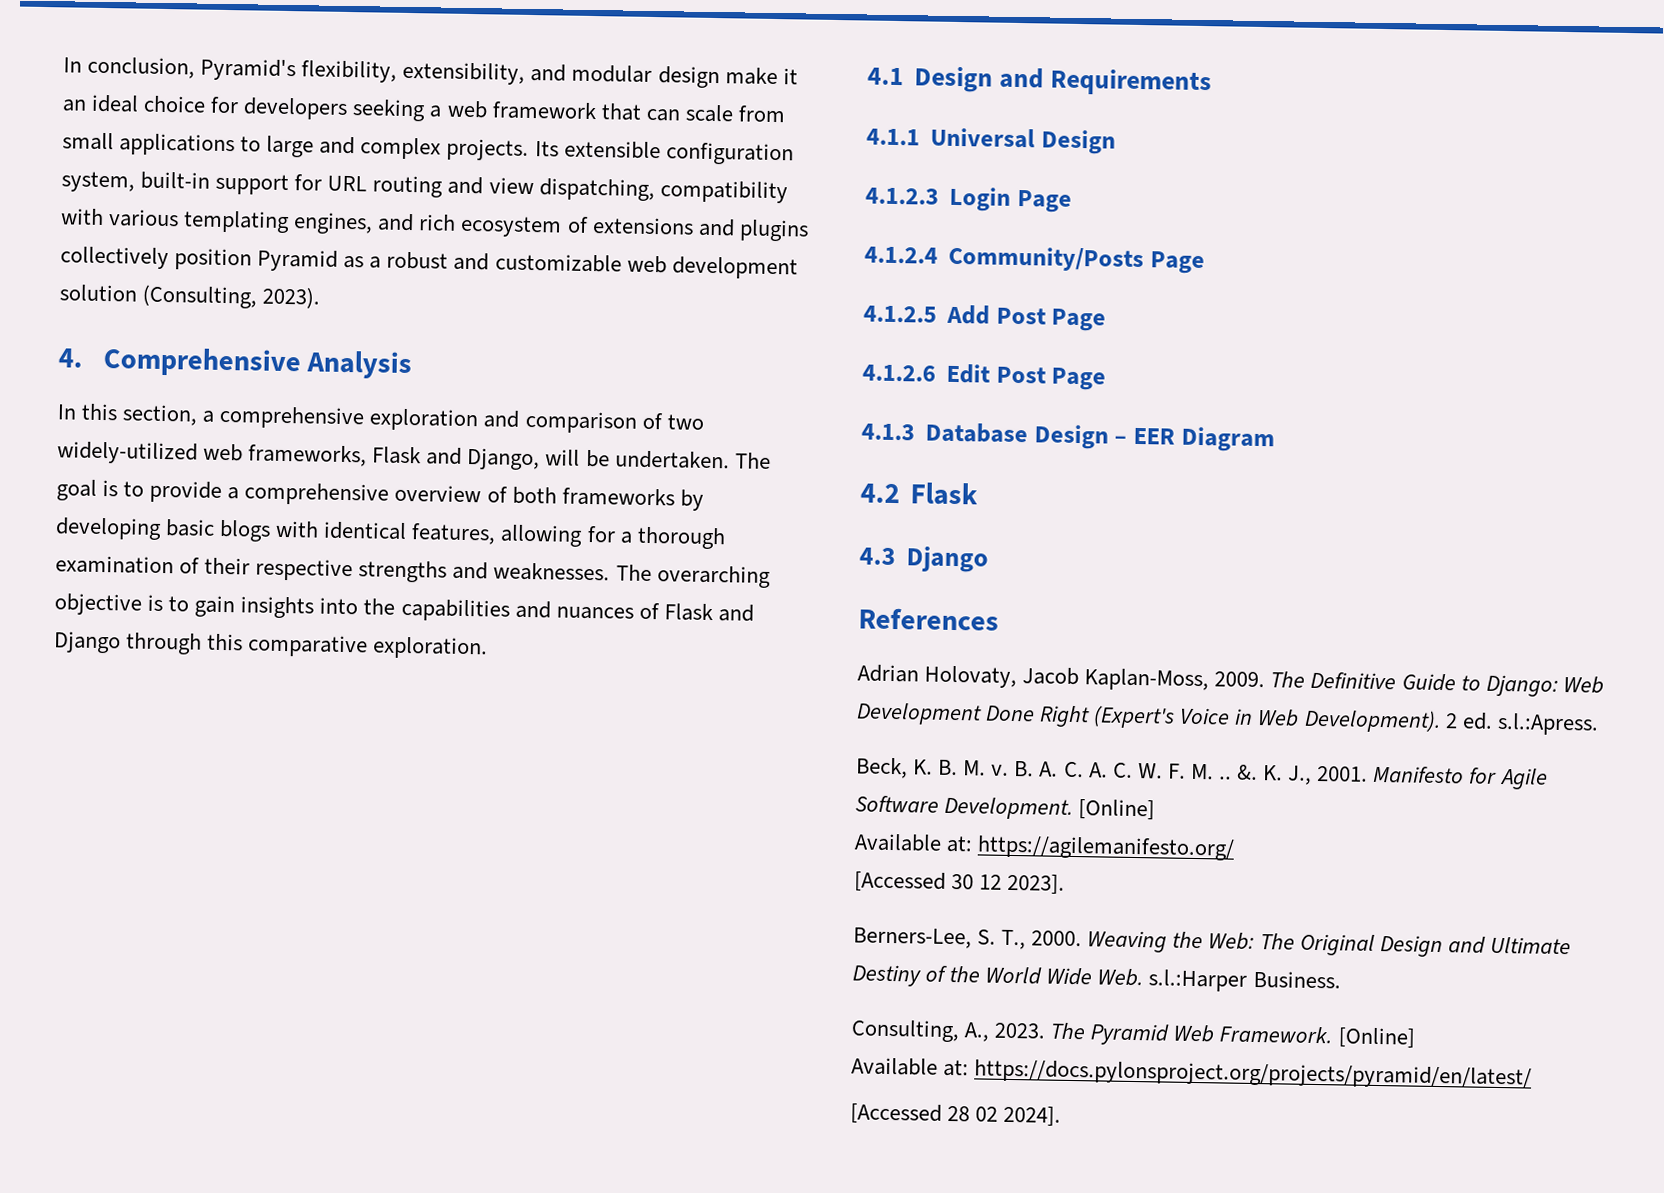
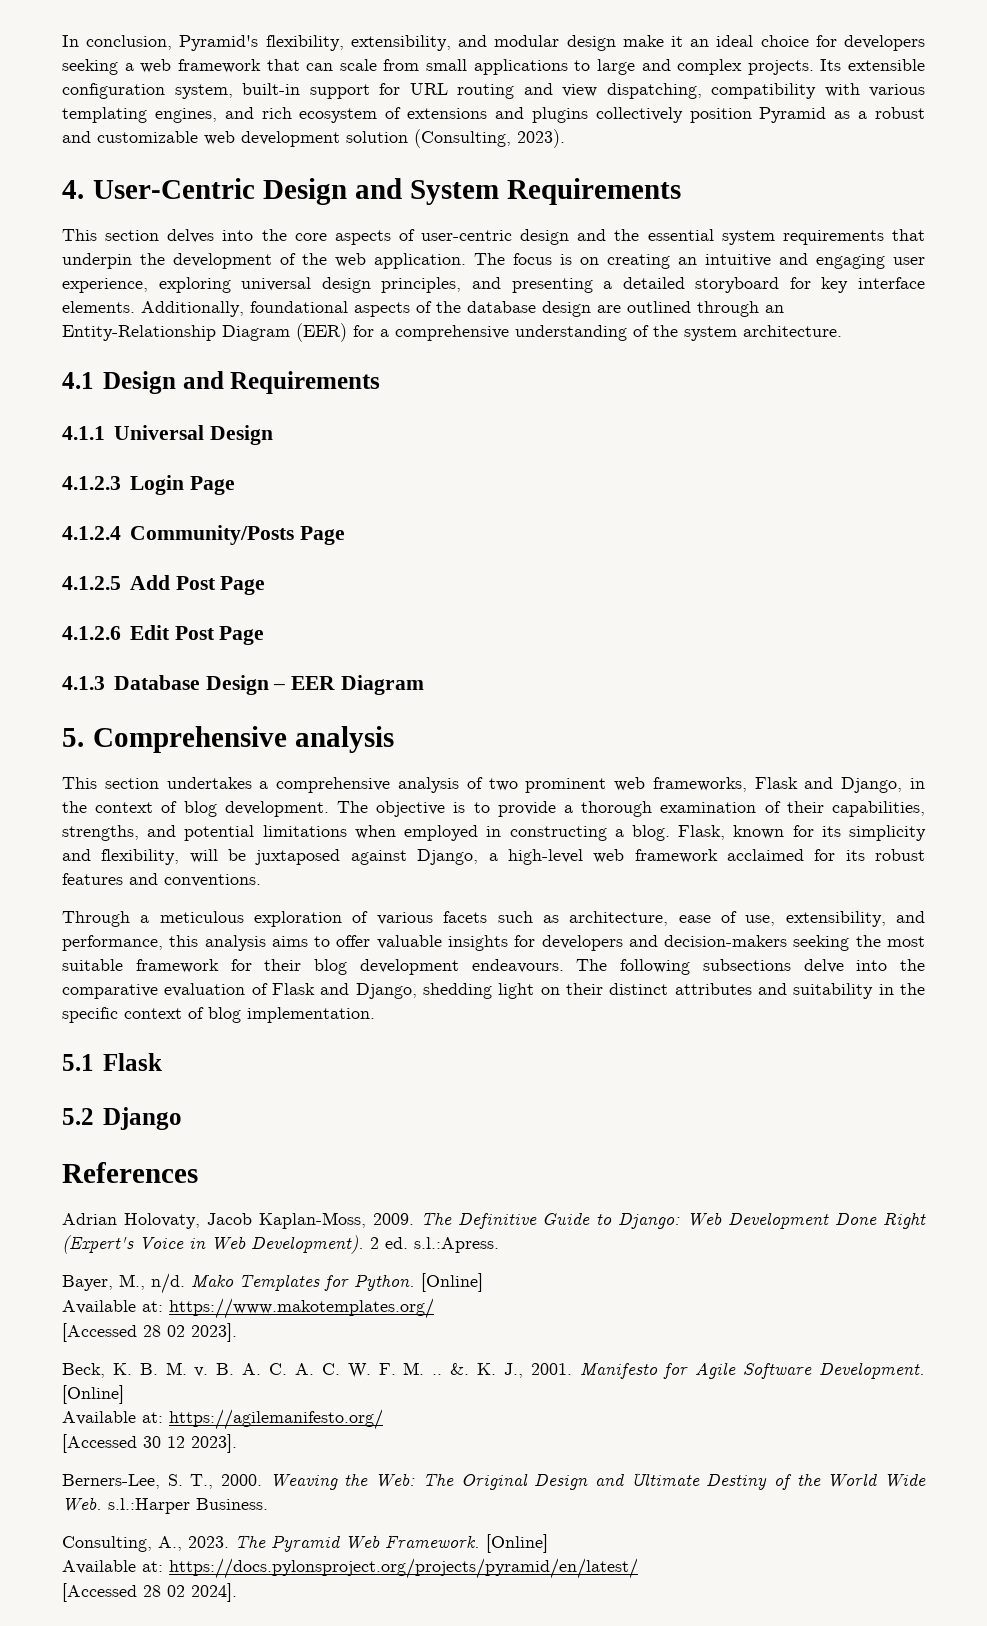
- 4. Comprehensive Analysis
- In this section, a comprehensive exploration and comparison of two widely-utilized web frameworks, Flask and Django, will be undertaken. The goal is to provide a comprehensive overview of both frameworks by developing basic blogs with identical features, allowing for a thorough examination of their respective strengths and weaknesses. The overarching objective is to gain insights into the capabilities and nuances of Flask and Django through this comparative exploration.
+ 4. User-Centric Design and System Requirements
+ This section delves into the core aspects of user-centric design and the essential system requirements that underpin the development of the web application. The focus is on creating an intuitive and engaging user experience, exploring universal design principles, and presenting a detailed storyboard for key interface elements. Additionally, foundational aspects of the database design are outlined through an Entity-Relationship Diagram (EER) for a comprehensive understanding of the system architecture.
- 4.2 Flask
+ 5. Comprehensive analysis
+ This section undertakes a comprehensive analysis of two prominent web frameworks, Flask and Django, in the context of blog development. The objective is to provide a thorough examination of their capabilities, strengths, and potential limitations when employed in constructing a blog. Flask, known for its simplicity and flexibility, will be juxtaposed against Django, a high-level web framework acclaimed for its robust features and conventions.
+ Through a meticulous exploration of various facets such as architecture, ease of use, extensibility, and performance, this analysis aims to offer valuable insights for developers and decision-makers seeking the most suitable framework for their blog development endeavours. The following subsections delve into the comparative evaluation of Flask and Django, shedding light on their distinct attributes and suitability in the specific context of blog implementation.
+ 5.1 Flask
- 4.3 Django
+ 5.2 Django
+ Bayer, M., n/d. Mako Templates for Python. [Online]
+ Available at: https://www.makotemplates.org/
+ [Accessed 28 02 2023].

